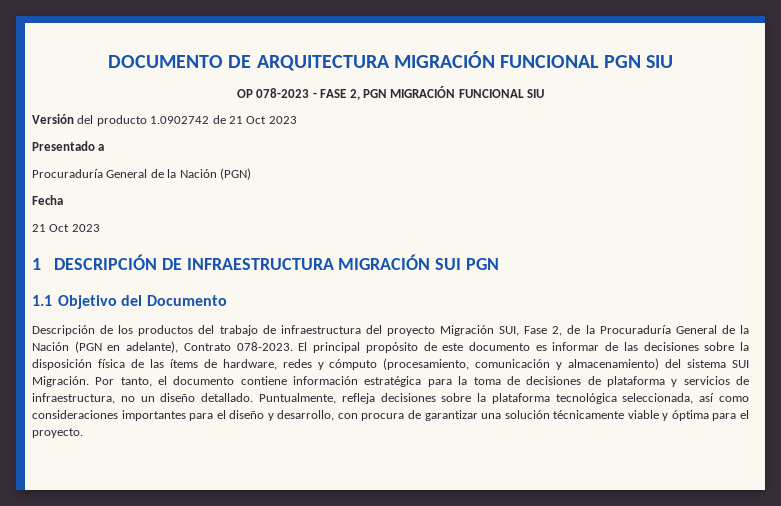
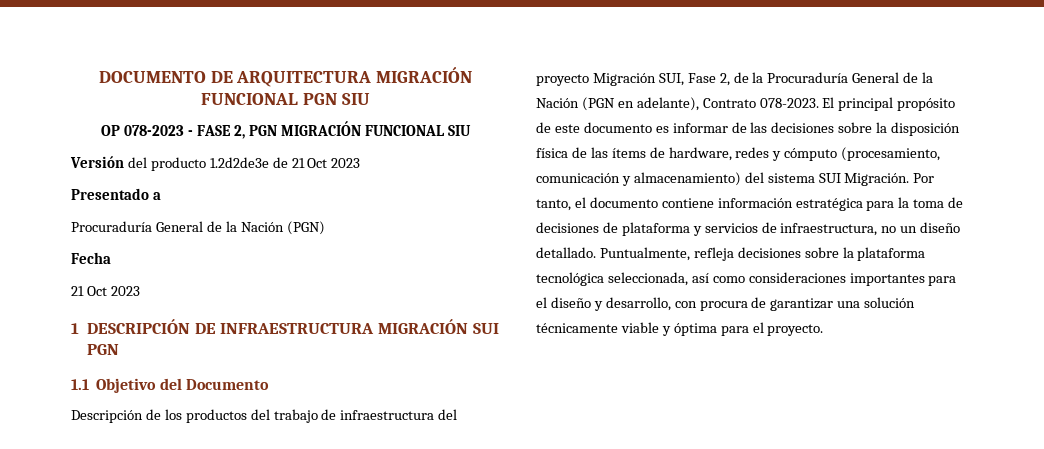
- Versión del producto 1.0902742 de 21 Oct 2023
+ Versión del producto 1.2d2de3e de 21 Oct 2023

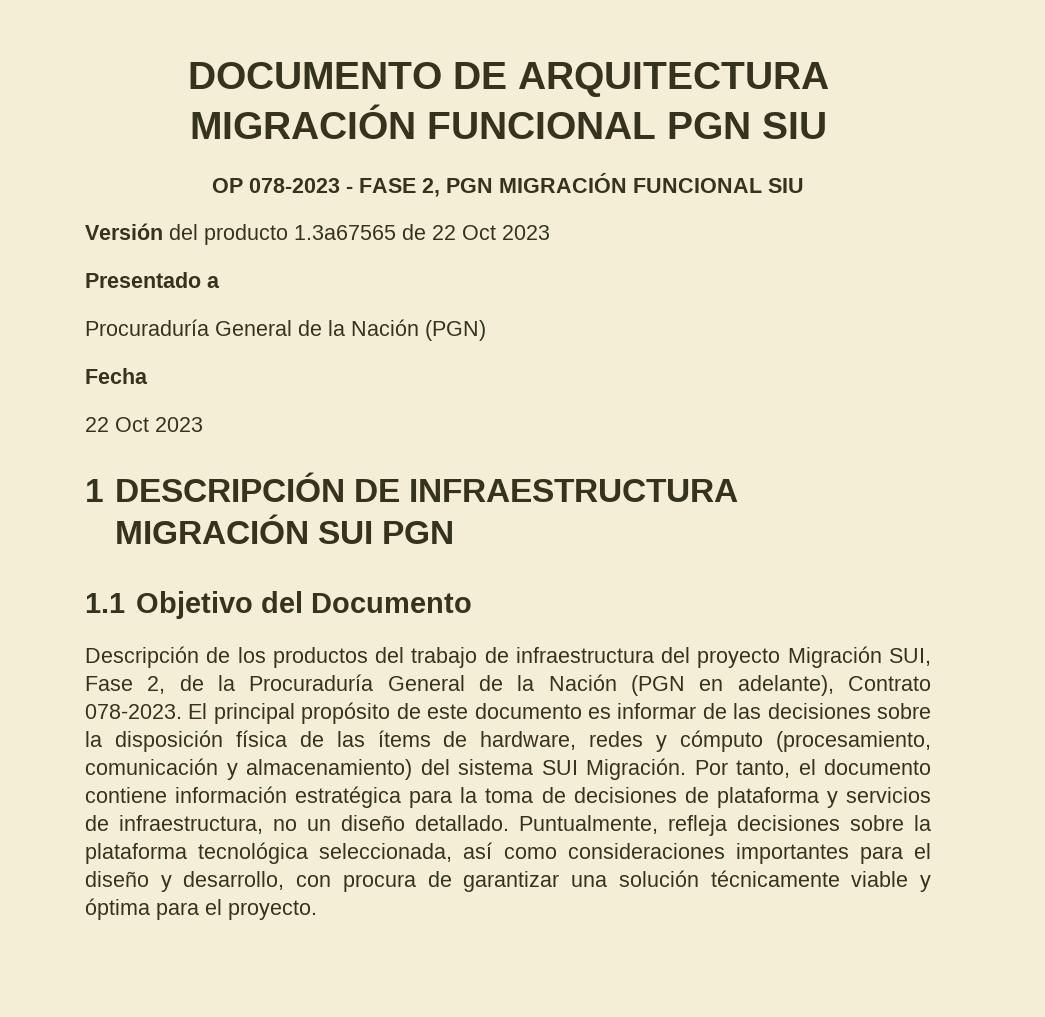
- Versión del producto 1.2d2de3e de 21 Oct 2023
+ Versión del producto 1.3a67565 de 22 Oct 2023
  Fecha
- 21 Oct 2023
+ 22 Oct 2023

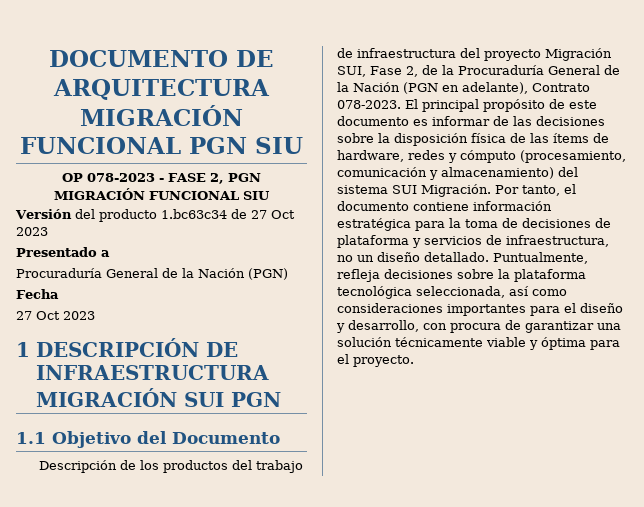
- Versión del producto 1.3a67565 de 22 Oct 2023
+ Versión del producto 1.bc63c34 de 27 Oct 2023
  Fecha
- 22 Oct 2023
+ 27 Oct 2023

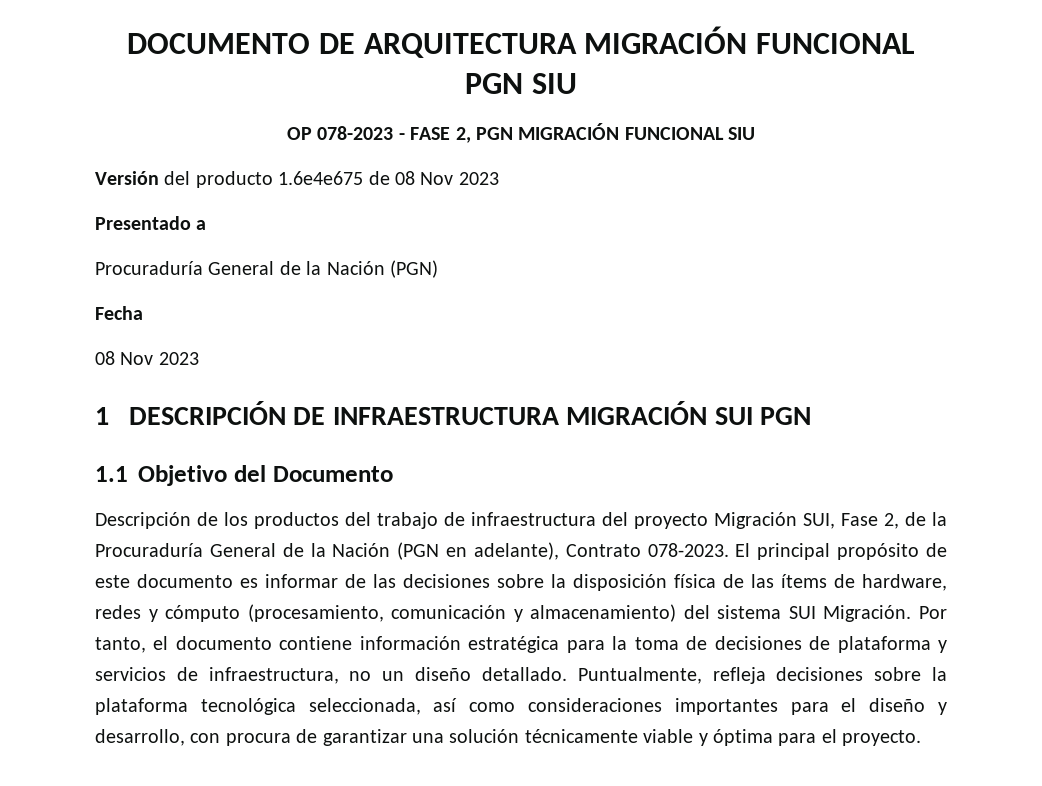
- Versión del producto 1.bc63c34 de 27 Oct 2023
+ Versión del producto 1.6e4e675 de 08 Nov 2023
  Fecha
- 27 Oct 2023
+ 08 Nov 2023

